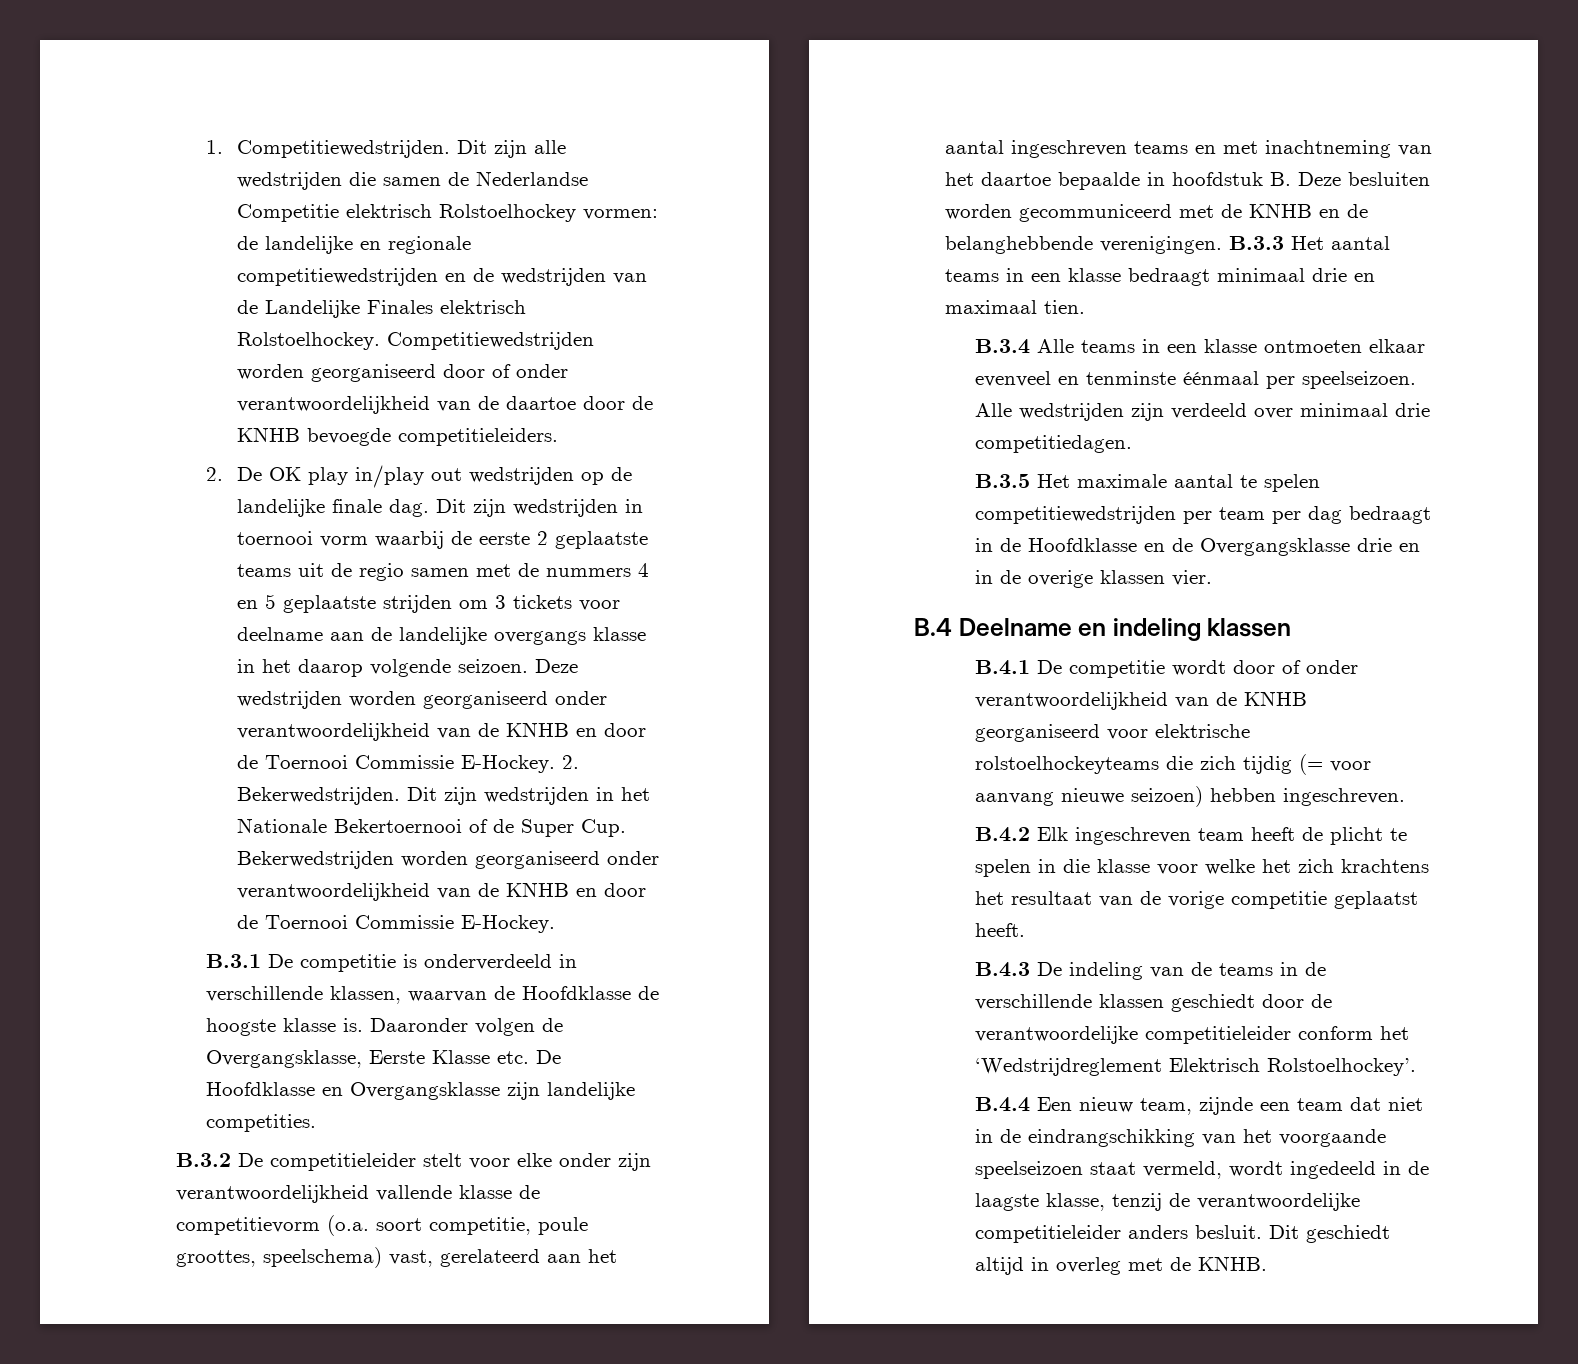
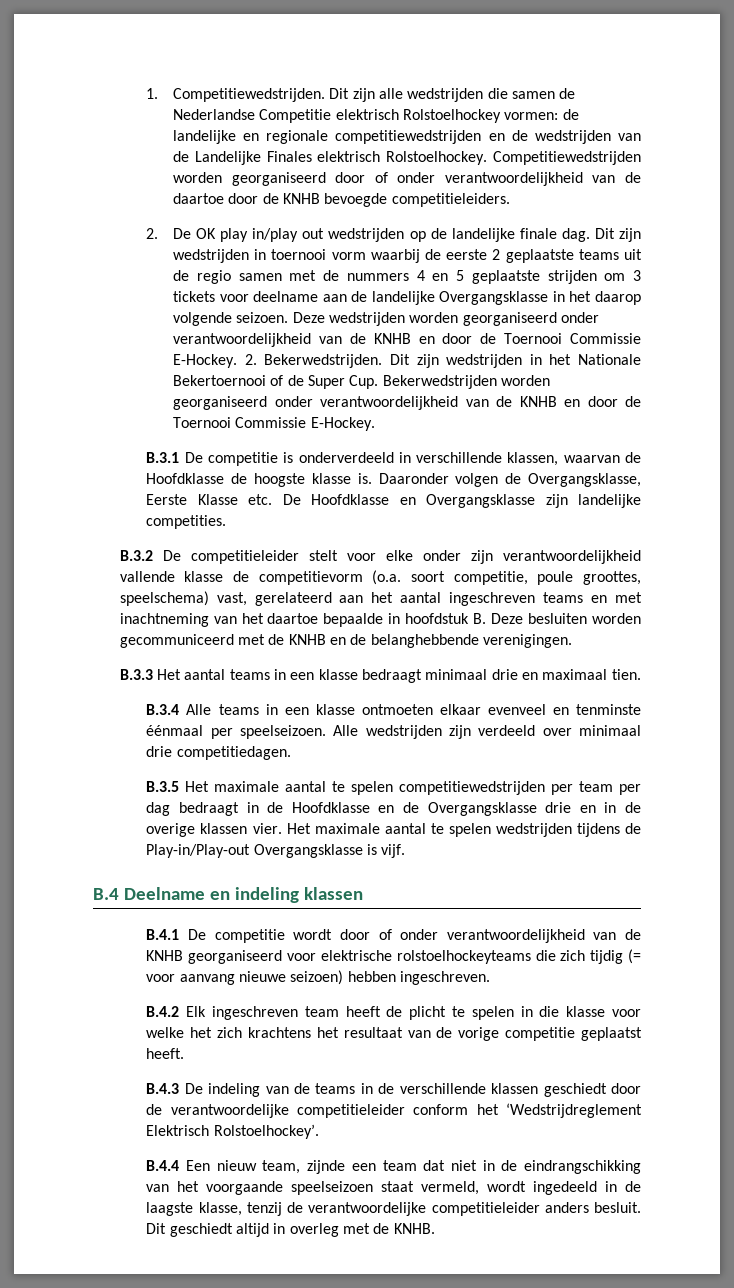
- Dit zijn wedstrijden in toernooi vorm waarbij de eerste 2 geplaatste teams uit de regio samen met de nummers 4 en 5 geplaatste strijden om 3 tickets voor deelname aan de landelijke overgangs klasse in het daarop volgende seizoen.
+ Dit zijn wedstrijden in toernooi vorm waarbij de eerste 2 geplaatste teams uit de regio samen met de nummers 4 en 5 geplaatste strijden om 3 tickets voor deelname aan de landelijke Overgangsklasse in het daarop volgende seizoen.
- B.3.2 De competitieleider stelt voor elke onder zijn verantwoordelijkheid vallende klasse de competitievorm (o.a. soort competitie, poule groottes, speelschema) vast, gerelateerd aan het aantal ingeschreven teams en met inachtneming van het daartoe bepaalde in hoofdstuk B. Deze besluiten worden gecommuniceerd met de KNHB en de belanghebbende verenigingen. B.3.3 Het aantal teams in een klasse bedraagt minimaal drie en maximaal tien.
+ B.3.2 De competitieleider stelt voor elke onder zijn verantwoordelijkheid vallende klasse de competitievorm (o.a. soort competitie, poule groottes, speelschema) vast, gerelateerd aan het aantal ingeschreven teams en met inachtneming van het daartoe bepaalde in hoofdstuk B. Deze besluiten worden gecommuniceerd met de KNHB en de belanghebbende verenigingen.
+ B.3.3 Het aantal teams in een klasse bedraagt minimaal drie en maximaal tien.
+ Het maximale aantal te spelen wedstrijden tijdens de Play-in/Play-out Overgangsklasse is vijf.

